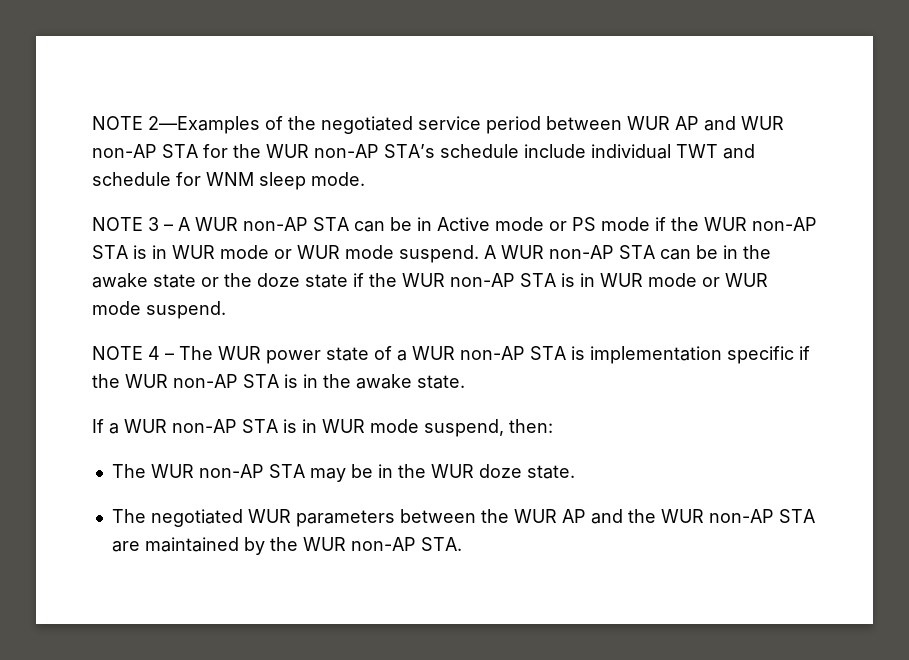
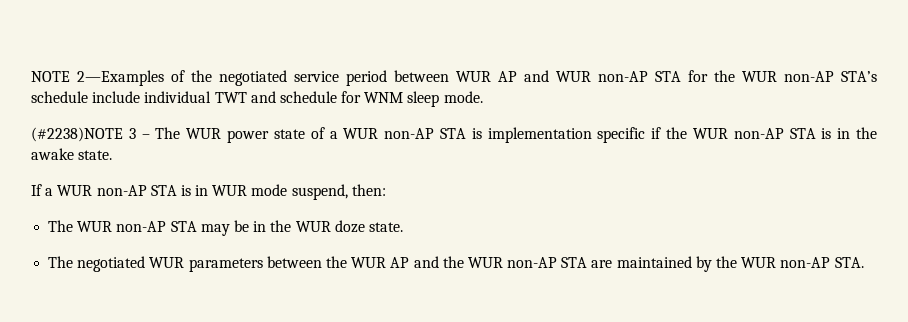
- NOTE 3 – A WUR non-AP STA can be in Active mode or PS mode if the WUR non-AP STA is in WUR mode or WUR mode suspend. A WUR non-AP STA can be in the awake state or the doze state if the WUR non-AP STA is in WUR mode or WUR mode suspend.
- NOTE 4 – The WUR power state of a WUR non-AP STA is implementation specific if the WUR non-AP STA is in the awake state.
+ (#2238)NOTE 3 – The WUR power state of a WUR non-AP STA is implementation specific if the WUR non-AP STA is in the awake state.

